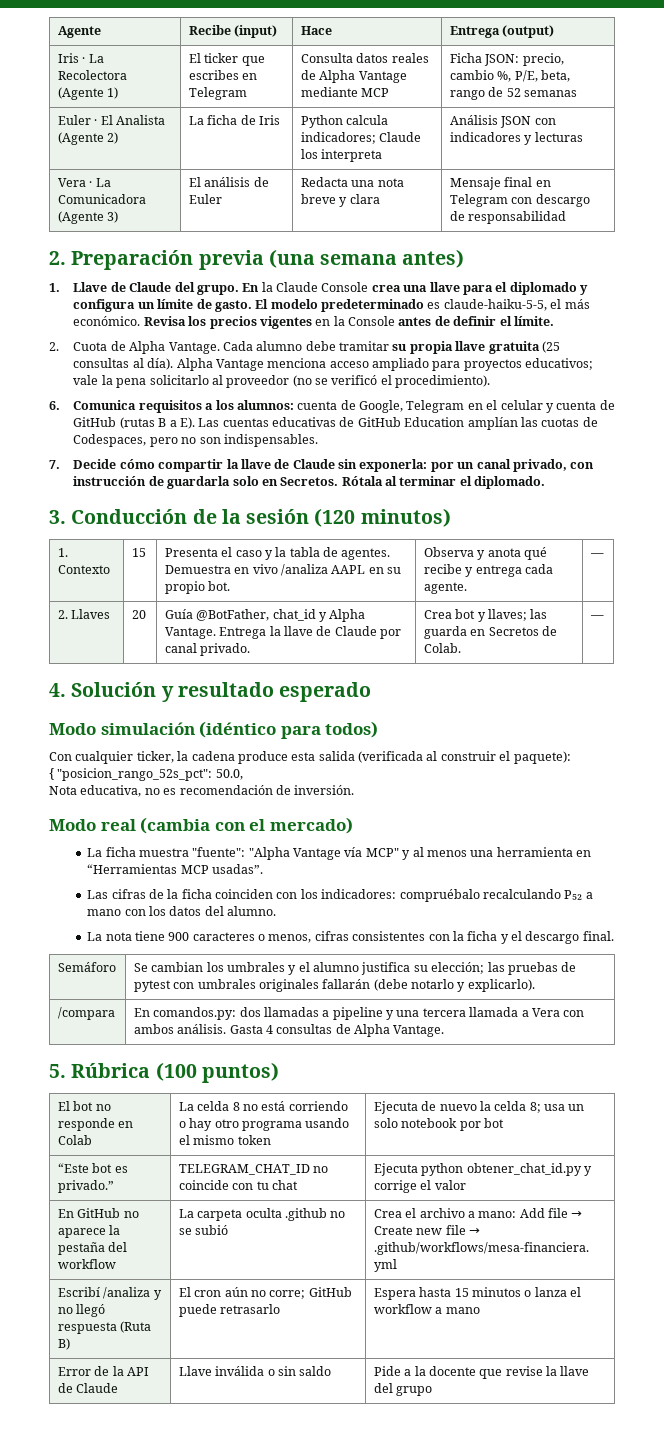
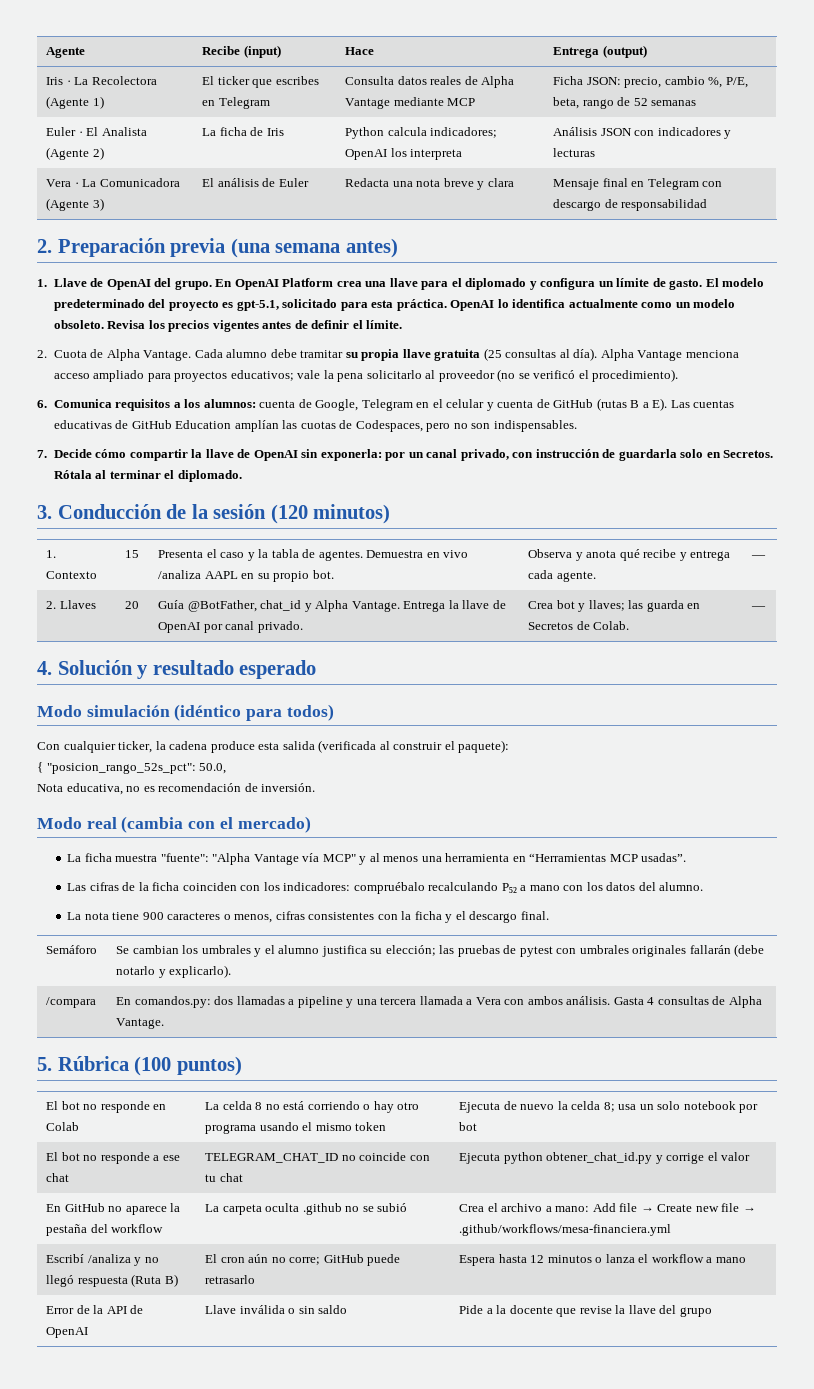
- Euler · El Analista (Agente 2) | La ficha de Iris | Python calcula indicadores; Claude los interpreta | Análisis JSON con indicadores y lecturas
+ Euler · El Analista (Agente 2) | La ficha de Iris | Python calcula indicadores; OpenAI los interpreta | Análisis JSON con indicadores y lecturas
- 1. Llave de Claude del grupo.
+ 1. Llave de OpenAI del grupo.
- En la Claude Console crea una llave para el diplomado y configura un límite de gasto.
+ En OpenAI Platform crea una llave para el diplomado y configura un límite de gasto.
- El modelo predeterminado es claude-haiku-5-5, el más económico.
+ El modelo predeterminado del proyecto es gpt-5.1, solicitado para esta práctica. OpenAI lo identifica actualmente como un modelo obsoleto.
- Revisa los precios vigentes en la Console antes de definir el límite.
+ Revisa los precios vigentes antes de definir el límite.
- 7. Decide cómo compartir la llave de Claude sin exponerla: por un canal privado, con instrucción de guardarla solo en Secretos.
+ 7. Decide cómo compartir la llave de OpenAI sin exponerla: por un canal privado, con instrucción de guardarla solo en Secretos.
- 2. Llaves | 20 | Guía @BotFather, chat_id y Alpha Vantage. Entrega la llave de Claude por canal privado. | Crea bot y llaves; las guarda en Secretos de Colab. | —
+ 2. Llaves | 20 | Guía @BotFather, chat_id y Alpha Vantage. Entrega la llave de OpenAI por canal privado. | Crea bot y llaves; las guarda en Secretos de Colab. | —
- “Este bot es privado.” | TELEGRAM_CHAT_ID no coincide con tu chat | Ejecuta python obtener_chat_id.py y corrige el valor
+ El bot no responde a ese chat | TELEGRAM_CHAT_ID no coincide con tu chat | Ejecuta python obtener_chat_id.py y corrige el valor
- Escribí /analiza y no llegó respuesta (Ruta B) | El cron aún no corre; GitHub puede retrasarlo | Espera hasta 15 minutos o lanza el workflow a mano
+ Escribí /analiza y no llegó respuesta (Ruta B) | El cron aún no corre; GitHub puede retrasarlo | Espera hasta 12 minutos o lanza el workflow a mano
- Error de la API de Claude | Llave inválida o sin saldo | Pide a la docente que revise la llave del grupo
+ Error de la API de OpenAI | Llave inválida o sin saldo | Pide a la docente que revise la llave del grupo

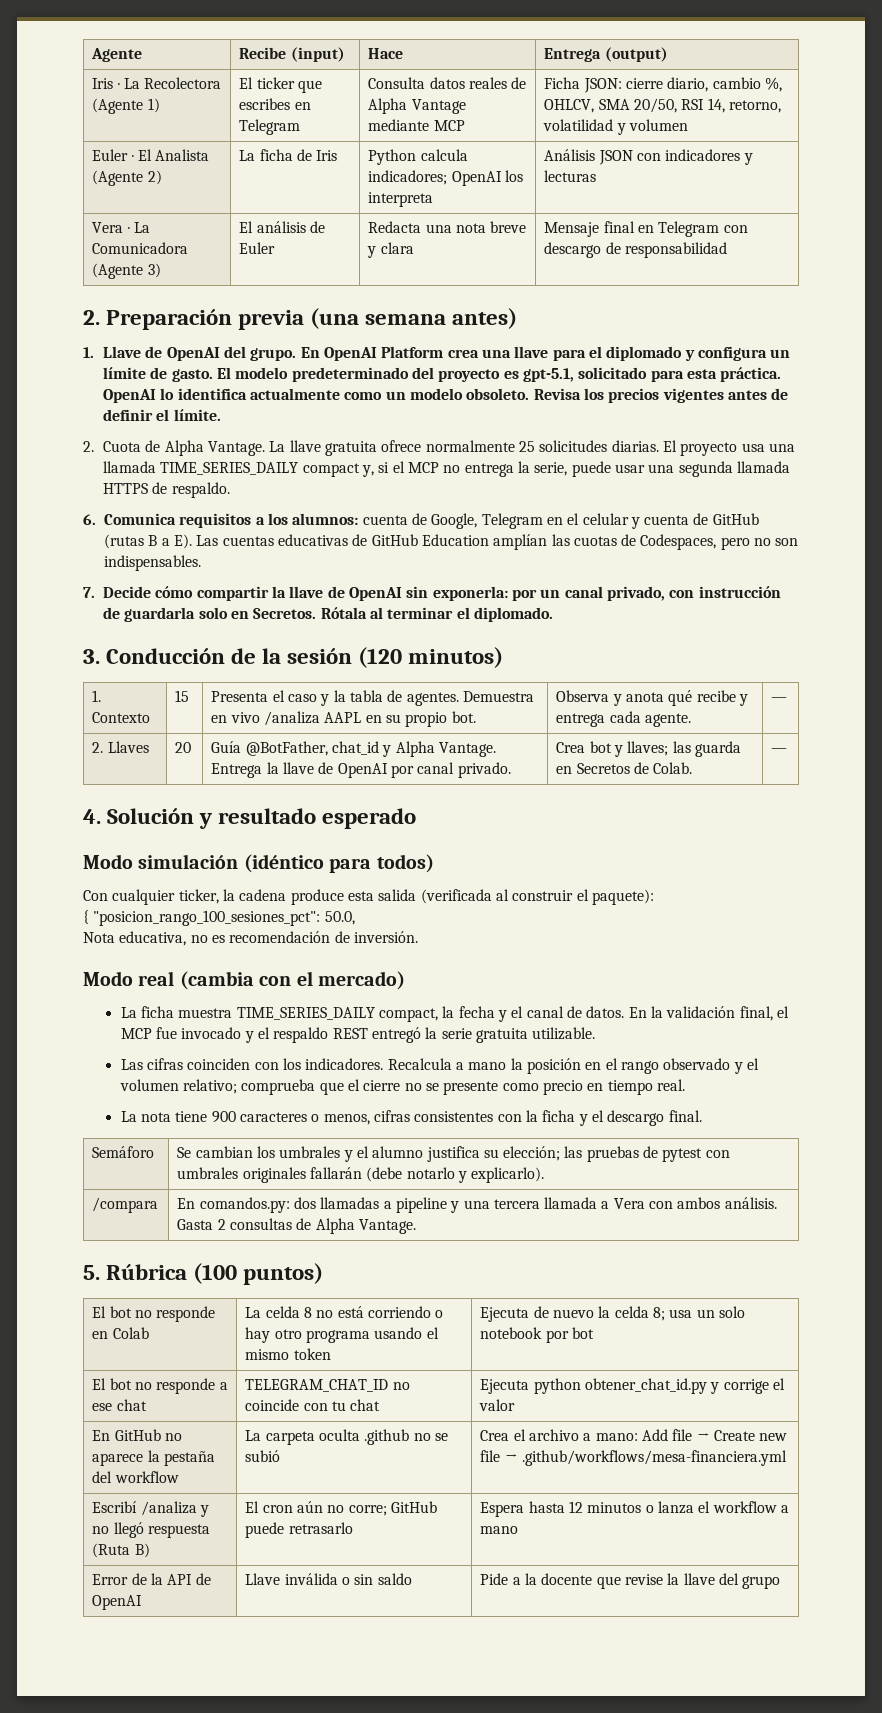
- Iris · La Recolectora (Agente 1) | El ticker que escribes en Telegram | Consulta datos reales de Alpha Vantage mediante MCP | Ficha JSON: precio, cambio %, P/E, beta, rango de 52 semanas
+ Iris · La Recolectora (Agente 1) | El ticker que escribes en Telegram | Consulta datos reales de Alpha Vantage mediante MCP | Ficha JSON: cierre diario, cambio %, OHLCV, SMA 20/50, RSI 14, retorno, volatilidad y volumen
- Cada alumno debe tramitar su propia llave gratuita (25 consultas al día). Alpha Vantage menciona acceso ampliado para proyectos educativos; vale la pena solicitarlo al proveedor (no se verificó el procedimiento).
+ La llave gratuita ofrece normalmente 25 solicitudes diarias. El proyecto usa una llamada TIME_SERIES_DAILY compact y, si el MCP no entrega la serie, puede usar una segunda llamada HTTPS de respaldo.
- { "posicion_rango_52s_pct": 50.0,
+ { "posicion_rango_100_sesiones_pct": 50.0,
- La ficha muestra "fuente": "Alpha Vantage vía MCP" y al menos una herramienta en “Herramientas MCP usadas”.
- Las cifras de la ficha coinciden con los indicadores: compruébalo recalculando P₅₂ a mano con los datos del alumno.
+ La ficha muestra TIME_SERIES_DAILY compact, la fecha y el canal de datos. En la validación final, el MCP fue invocado y el respaldo REST entregó la serie gratuita utilizable.
+ Las cifras coinciden con los indicadores. Recalcula a mano la posición en el rango observado y el volumen relativo; comprueba que el cierre no se presente como precio en tiempo real.
- /compara | En comandos.py: dos llamadas a pipeline y una tercera llamada a Vera con ambos análisis. Gasta 4 consultas de Alpha Vantage.
+ /compara | En comandos.py: dos llamadas a pipeline y una tercera llamada a Vera con ambos análisis. Gasta 2 consultas de Alpha Vantage.

